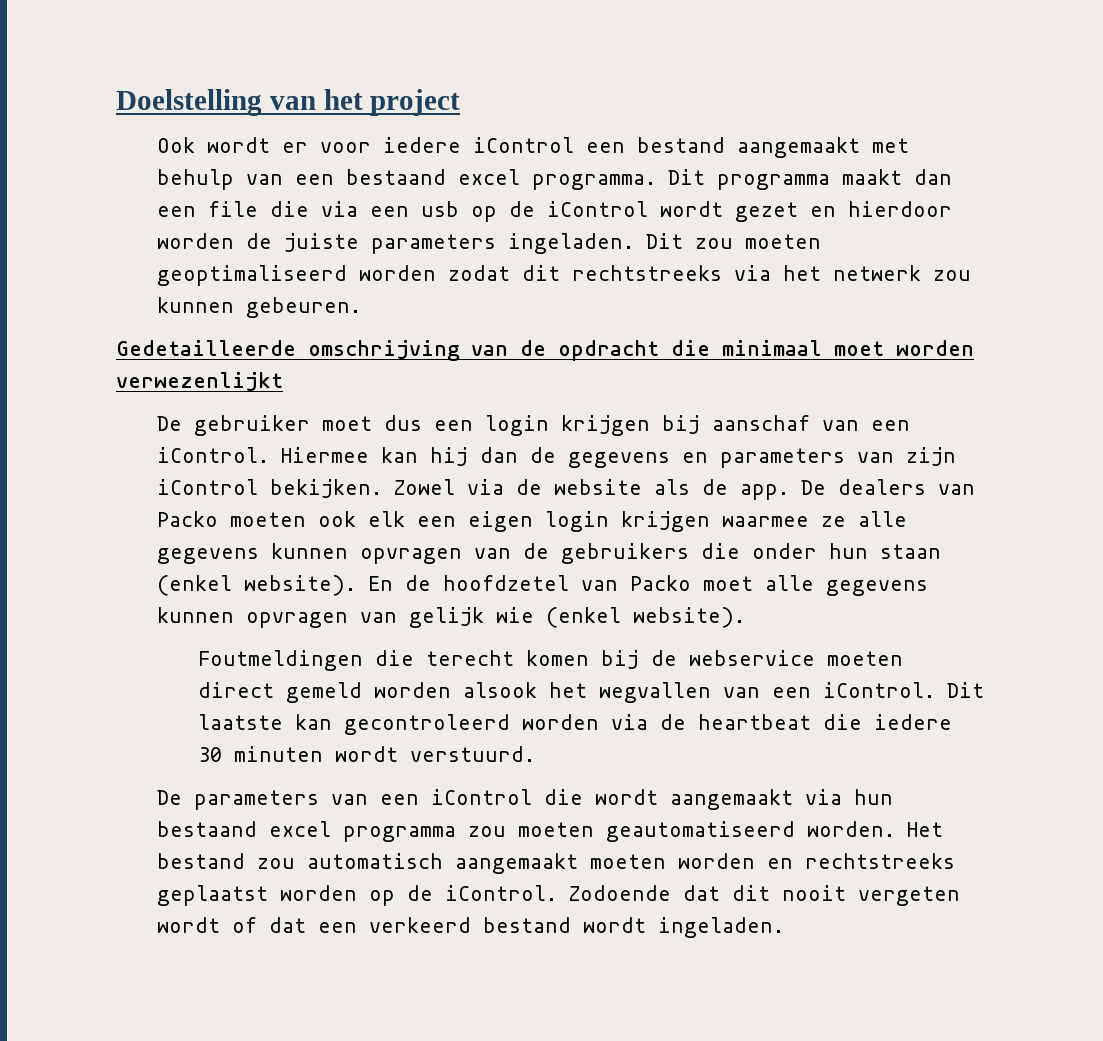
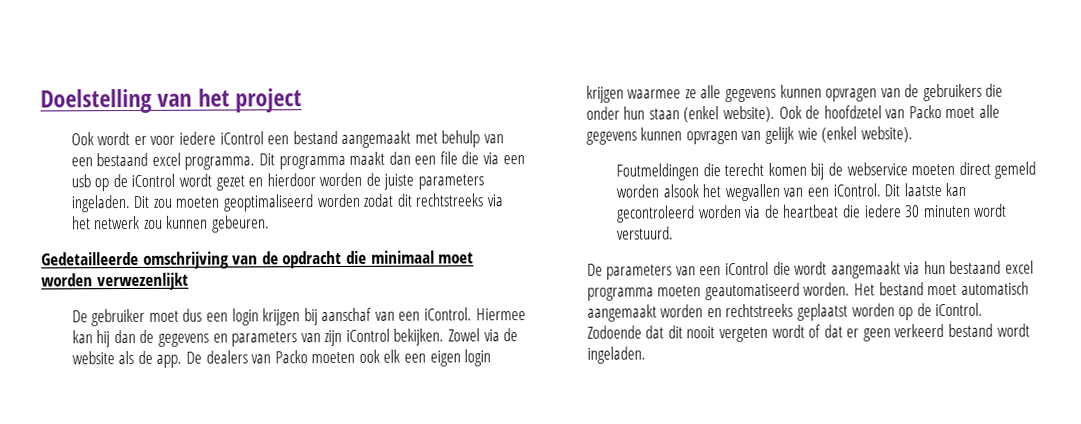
- En de hoofdzetel van Packo moet alle gegevens kunnen opvragen van gelijk wie (enkel website).
+ Ook de hoofdzetel van Packo moet alle gegevens kunnen opvragen van gelijk wie (enkel website).
- De parameters van een iControl die wordt aangemaakt via hun bestaand excel programma zou moeten geautomatiseerd worden.
+ De parameters van een iControl die wordt aangemaakt via hun bestaand excel programma moeten geautomatiseerd worden.
- Het bestand zou automatisch aangemaakt moeten worden en rechtstreeks geplaatst worden op de iControl.
+ Het bestand moet automatisch aangemaakt worden en rechtstreeks geplaatst worden op de iControl.
- Zodoende dat dit nooit vergeten wordt of dat een verkeerd bestand wordt ingeladen.
+ Zodoende dat dit nooit vergeten wordt of dat er geen verkeerd bestand wordt ingeladen.

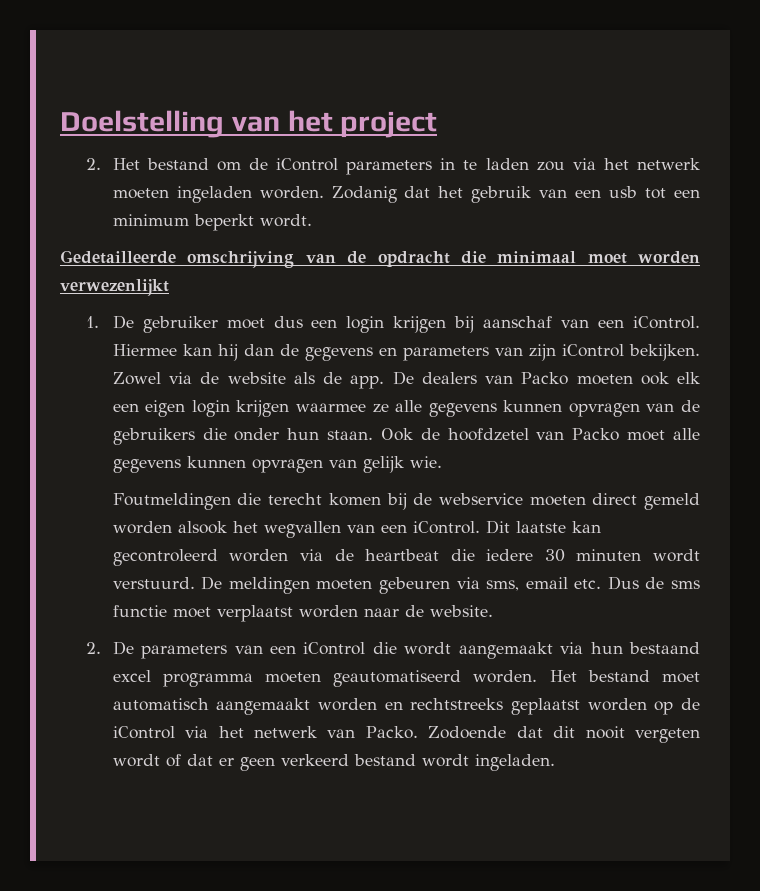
- Ook wordt er voor iedere iControl een bestand aangemaakt met behulp van een bestaand excel programma. Dit programma maakt dan een file die via een usb op de iControl wordt gezet en hierdoor worden de juiste parameters ingeladen. Dit zou moeten geoptimaliseerd worden zodat dit rechtstreeks via het netwerk zou kunnen gebeuren.
+ 2. Het bestand om de iControl parameters in te laden zou via het netwerk moeten ingeladen worden. Zodanig dat het gebruik van een usb tot een minimum beperkt wordt.
- De gebruiker moet dus een login krijgen bij aanschaf van een iControl.
+ 1. De gebruiker moet dus een login krijgen bij aanschaf van een iControl.
- De dealers van Packo moeten ook elk een eigen login krijgen waarmee ze alle gegevens kunnen opvragen van de gebruikers die onder hun staan (enkel website).
+ De dealers van Packo moeten ook elk een eigen login krijgen waarmee ze alle gegevens kunnen opvragen van de gebruikers die onder hun staan.
- Ook de hoofdzetel van Packo moet alle gegevens kunnen opvragen van gelijk wie (enkel website).
+ Ook de hoofdzetel van Packo moet alle gegevens kunnen opvragen van gelijk wie.
- Dit laatste kan gecontroleerd worden via de heartbeat die iedere 30 minuten wordt verstuurd.
- De parameters van een iControl die wordt aangemaakt via hun bestaand excel programma moeten geautomatiseerd worden.
+ Dit laatste kan gecontroleerd worden via de heartbeat die iedere 30 minuten wordt verstuurd. De meldingen moeten gebeuren via sms, email etc. Dus de sms functie moet verplaatst worden naar de website.
+ 2. De parameters van een iControl die wordt aangemaakt via hun bestaand excel programma moeten geautomatiseerd worden.
- Het bestand moet automatisch aangemaakt worden en rechtstreeks geplaatst worden op de iControl.
+ Het bestand moet automatisch aangemaakt worden en rechtstreeks geplaatst worden op de iControl via het netwerk van Packo.

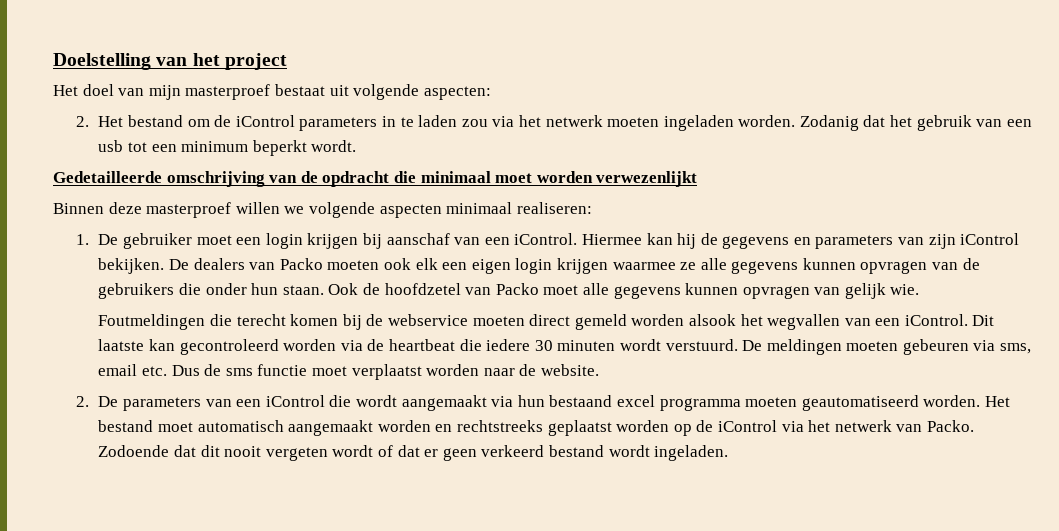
+ Het doel van mijn masterproef bestaat uit volgende aspecten:
+ Binnen deze masterproef willen we volgende aspecten minimaal realiseren:
- 1. De gebruiker moet dus een login krijgen bij aanschaf van een iControl.
+ 1. De gebruiker moet een login krijgen bij aanschaf van een iControl.
- Hiermee kan hij dan de gegevens en parameters van zijn iControl bekijken.
+ Hiermee kan hij de gegevens en parameters van zijn iControl bekijken.
- Zowel via de website als de app.

